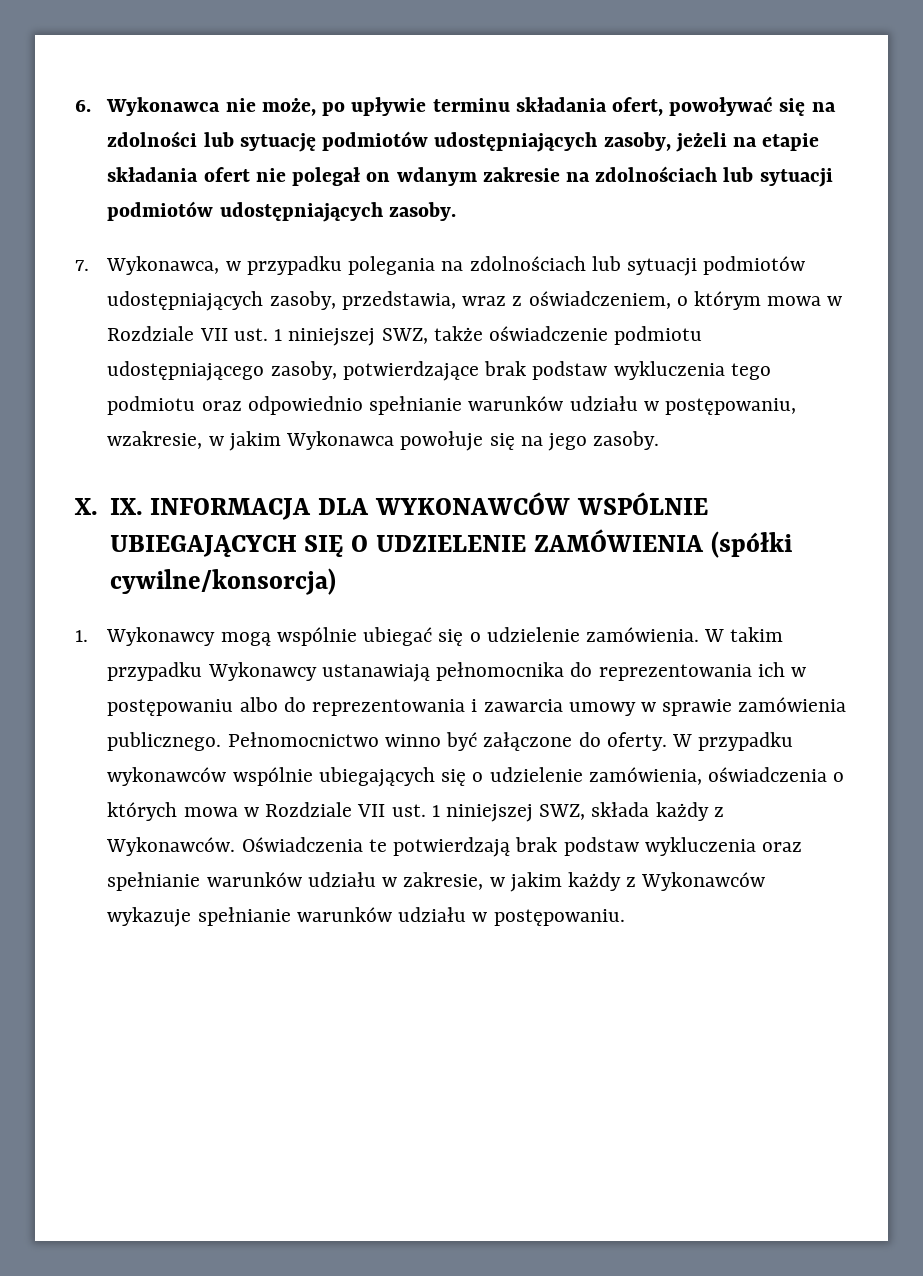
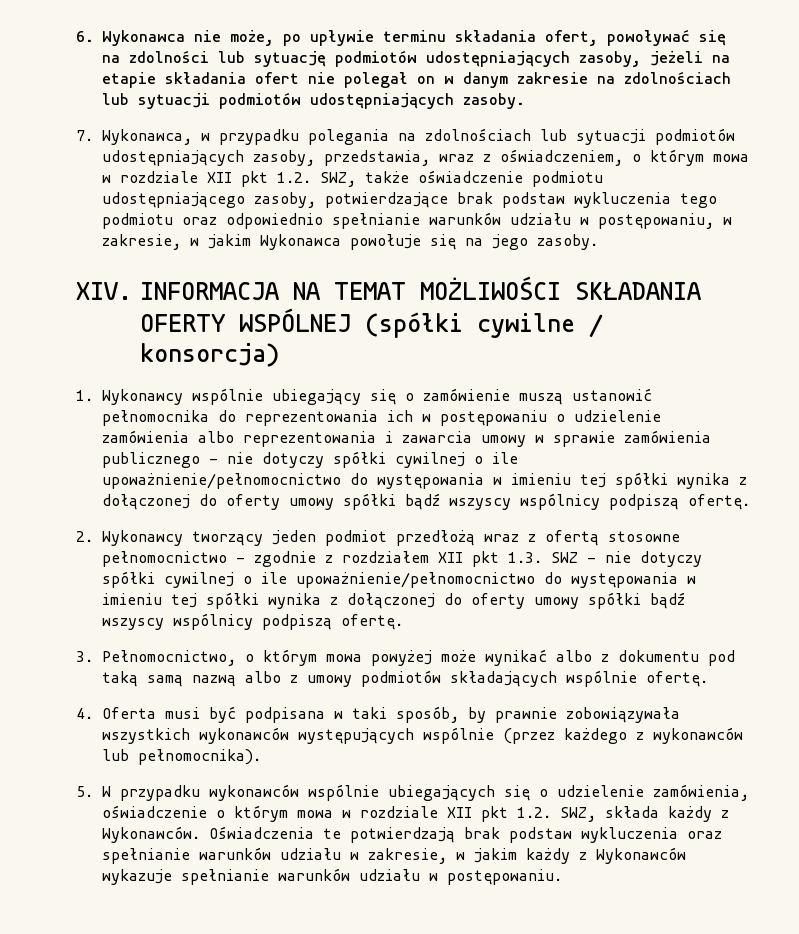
- 6. Wykonawca nie może, po upływie terminu składania ofert, powoływać się na zdolności lub sytuację podmiotów udostępniających zasoby, jeżeli na etapie składania ofert nie polegał on wdanym zakresie na zdolnościach lub sytuacji podmiotów udostępniających zasoby.
+ 6. Wykonawca nie może, po upływie terminu składania ofert, powoływać się na zdolności lub sytuację podmiotów udostępniających zasoby, jeżeli na etapie składania ofert nie polegał on w danym zakresie na zdolnościach lub sytuacji podmiotów udostępniających zasoby.
- 7. Wykonawca, w przypadku polegania na zdolnościach lub sytuacji podmiotów udostępniających zasoby, przedstawia, wraz z oświadczeniem, o którym mowa w Rozdziale VII ust. 1 niniejszej SWZ, także oświadczenie podmiotu udostępniającego zasoby, potwierdzające brak podstaw wykluczenia tego podmiotu oraz odpowiednio spełnianie warunków udziału w postępowaniu, wzakresie, w jakim Wykonawca powołuje się na jego zasoby.
+ 7. Wykonawca, w przypadku polegania na zdolnościach lub sytuacji podmiotów udostępniających zasoby, przedstawia, wraz z oświadczeniem, o którym mowa w rozdziale XII pkt 1.2. SWZ, także oświadczenie podmiotu udostępniającego zasoby, potwierdzające brak podstaw wykluczenia tego podmiotu oraz odpowiednio spełnianie warunków udziału w postępowaniu, w zakresie, w jakim Wykonawca powołuje się na jego zasoby.
- X. IX. INFORMACJA DLA WYKONAWCÓW WSPÓLNIE UBIEGAJĄCYCH SIĘ O UDZIELENIE ZAMÓWIENIA (spółki cywilne/konsorcja)
- 1. Wykonawcy mogą wspólnie ubiegać się o udzielenie zamówienia. W takim przypadku Wykonawcy ustanawiają pełnomocnika do reprezentowania ich w postępowaniu albo do reprezentowania i zawarcia umowy w sprawie zamówienia publicznego. Pełnomocnictwo winno być załączone do oferty. W przypadku wykonawców wspólnie ubiegających się o udzielenie zamówienia, oświadczenia o których mowa w Rozdziale VII ust. 1 niniejszej SWZ, składa każdy z Wykonawców.
+ XIV. INFORMACJA NA TEMAT MOŻLIWOŚCI SKŁADANIA OFERTY WSPÓLNEJ (spółki cywilne / konsorcja)
+ 1. Wykonawcy wspólnie ubiegający się o zamówienie muszą ustanowić pełnomocnika do reprezentowania ich w postępowaniu o udzielenie zamówienia albo reprezentowania i zawarcia umowy w sprawie zamówienia publicznego - nie dotyczy spółki cywilnej o ile upoważnienie/pełnomocnictwo do występowania w imieniu tej spółki wynika z dołączonej do oferty umowy spółki bądź wszyscy wspólnicy podpiszą ofertę.
+ 2. Wykonawcy tworzący jeden podmiot przedłożą wraz z ofertą stosowne pełnomocnictwo - zgodnie z rozdziałem XII pkt 1.3. SWZ - nie dotyczy spółki cywilnej o ile upoważnienie/pełnomocnictwo do występowania w imieniu tej spółki wynika z dołączonej do oferty umowy spółki bądź wszyscy wspólnicy podpiszą ofertę.
+ 3. Pełnomocnictwo, o którym mowa powyżej może wynikać albo z dokumentu pod taką samą nazwą albo z umowy podmiotów składających wspólnie ofertę.
+ 4. Oferta musi być podpisana w taki sposób, by prawnie zobowiązywała wszystkich wykonawców występujących wspólnie (przez każdego z wykonawców lub pełnomocnika).
+ 5. W przypadku wykonawców wspólnie ubiegających się o udzielenie zamówienia, oświadczenie o którym mowa w rozdziale XII pkt 1.2. SWZ, składa każdy z Wykonawców.

